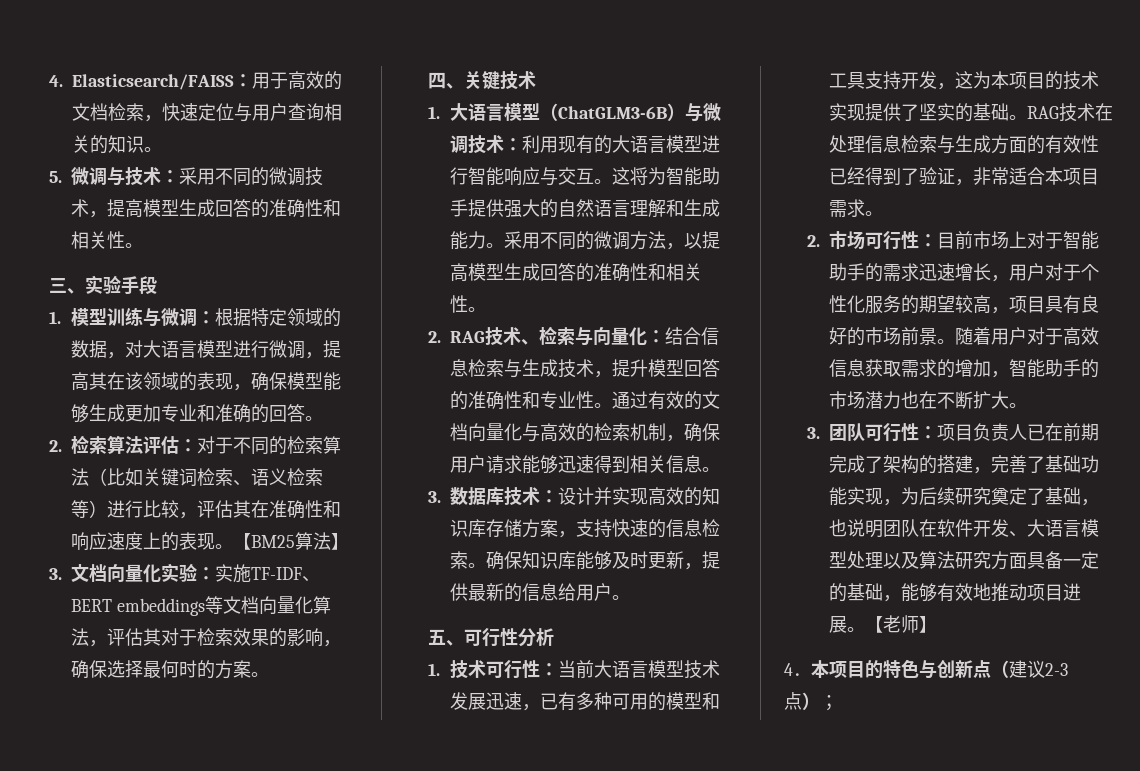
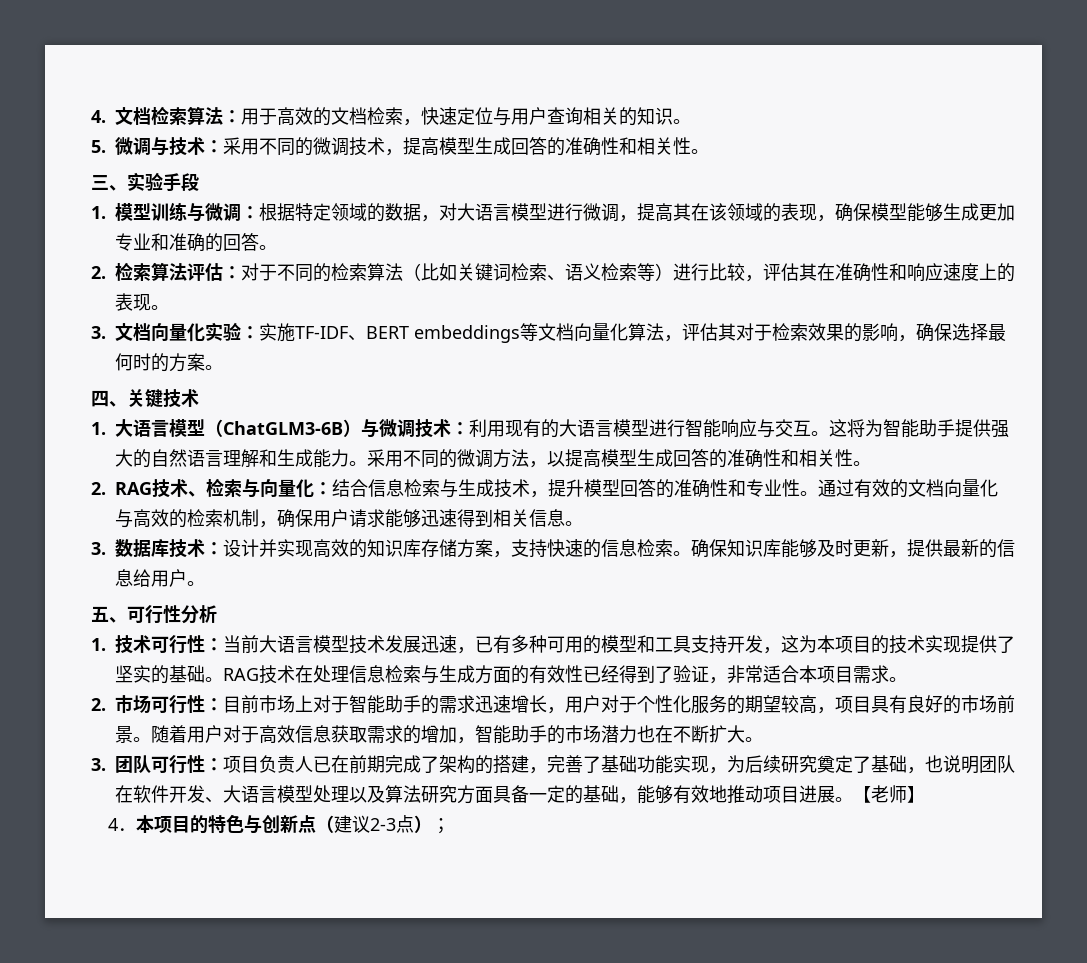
- 4. Elasticsearch/FAISS：用于高效的文档检索，快速定位与用户查询相关的知识。
+ 4.文档检索算法：用于高效的文档检索，快速定位与用户查询相关的知识。
- 【BM25算法】

